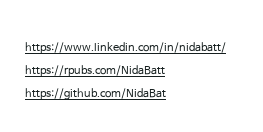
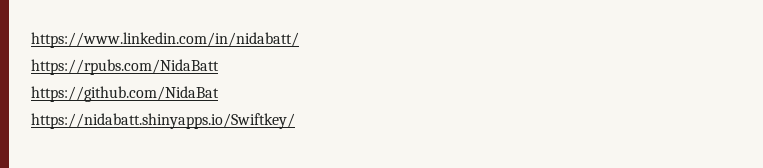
+ https://nidabatt.shinyapps.io/Swiftkey/

